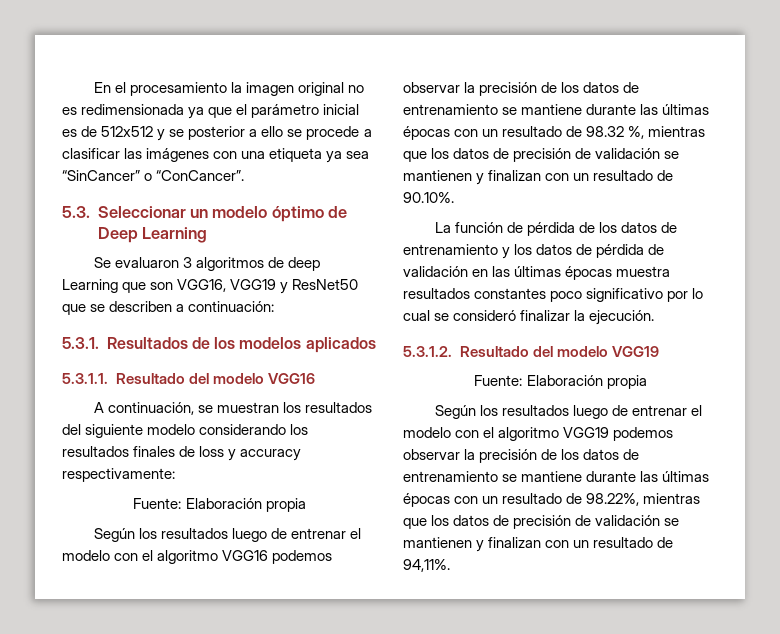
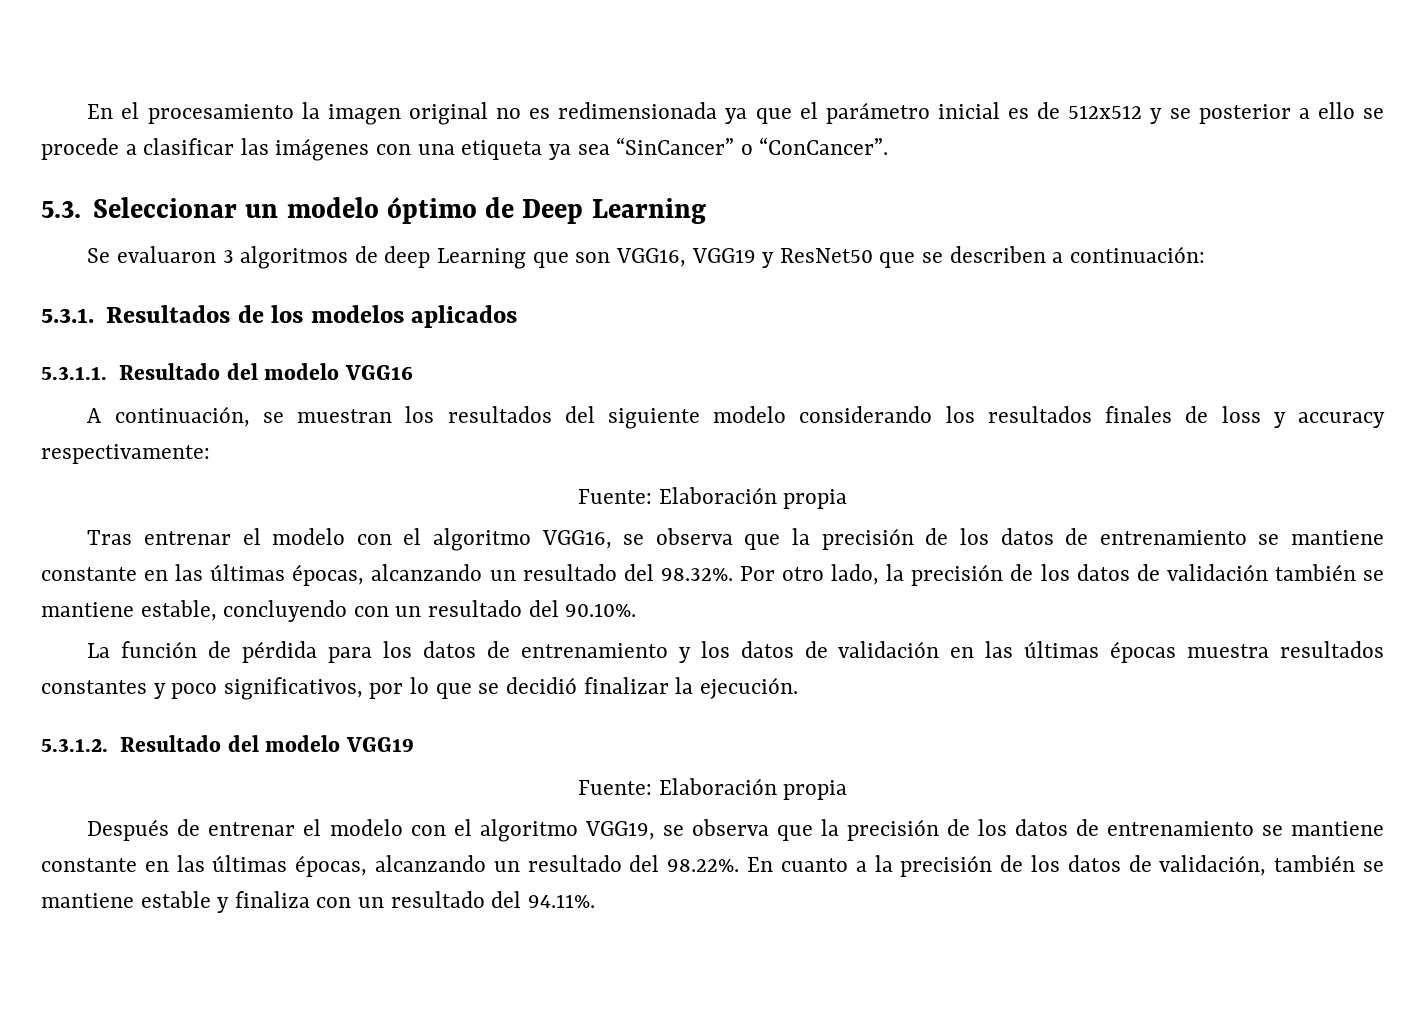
- Según los resultados luego de entrenar el modelo con el algoritmo VGG16 podemos observar la precisión de los datos de entrenamiento se mantiene durante las últimas épocas con un resultado de 98.32 %, mientras que los datos de precisión de validación se mantienen y finalizan con un resultado de 90.10%.
+ Tras entrenar el modelo con el algoritmo VGG16, se observa que la precisión de los datos de entrenamiento se mantiene constante en las últimas épocas, alcanzando un resultado del 98.32%. Por otro lado, la precisión de los datos de validación también se mantiene estable, concluyendo con un resultado del 90.10%.
- La función de pérdida de los datos de entrenamiento y los datos de pérdida de validación en las últimas épocas muestra resultados constantes poco significativo por lo cual se consideró finalizar la ejecución.
+ La función de pérdida para los datos de entrenamiento y los datos de validación en las últimas épocas muestra resultados constantes y poco significativos, por lo que se decidió finalizar la ejecución.
- Según los resultados luego de entrenar el modelo con el algoritmo VGG19 podemos observar la precisión de los datos de entrenamiento se mantiene durante las últimas épocas con un resultado de 98.22%, mientras que los datos de precisión de validación se mantienen y finalizan con un resultado de 94,11%.
+ Después de entrenar el modelo con el algoritmo VGG19, se observa que la precisión de los datos de entrenamiento se mantiene constante en las últimas épocas, alcanzando un resultado del 98.22%. En cuanto a la precisión de los datos de validación, también se mantiene estable y finaliza con un resultado del 94.11%.

